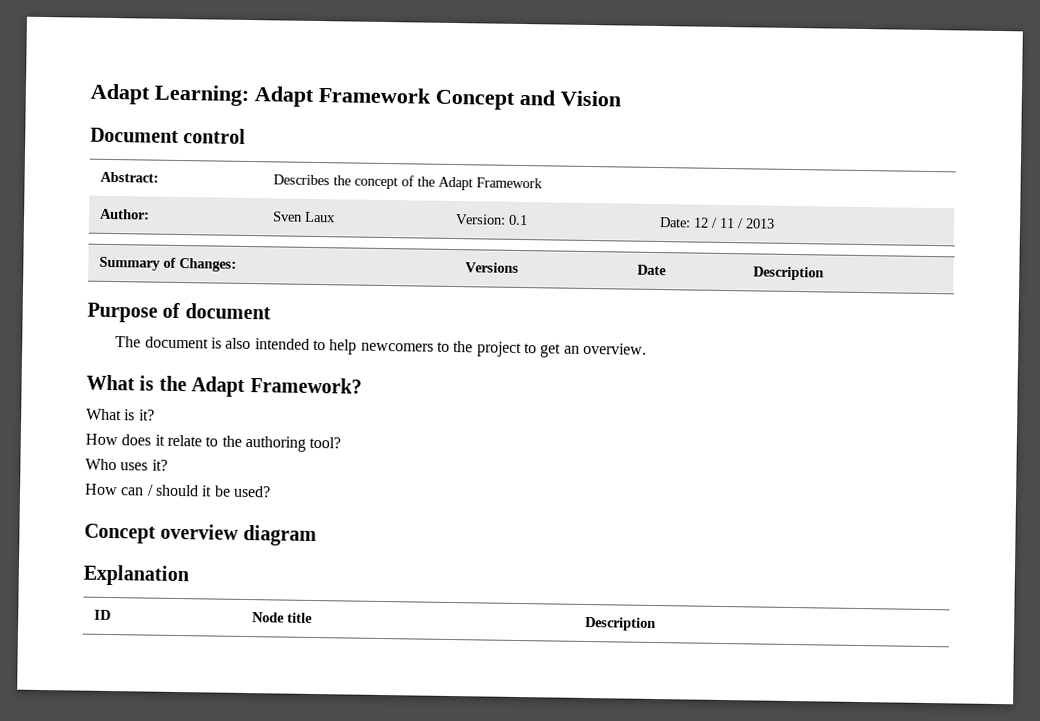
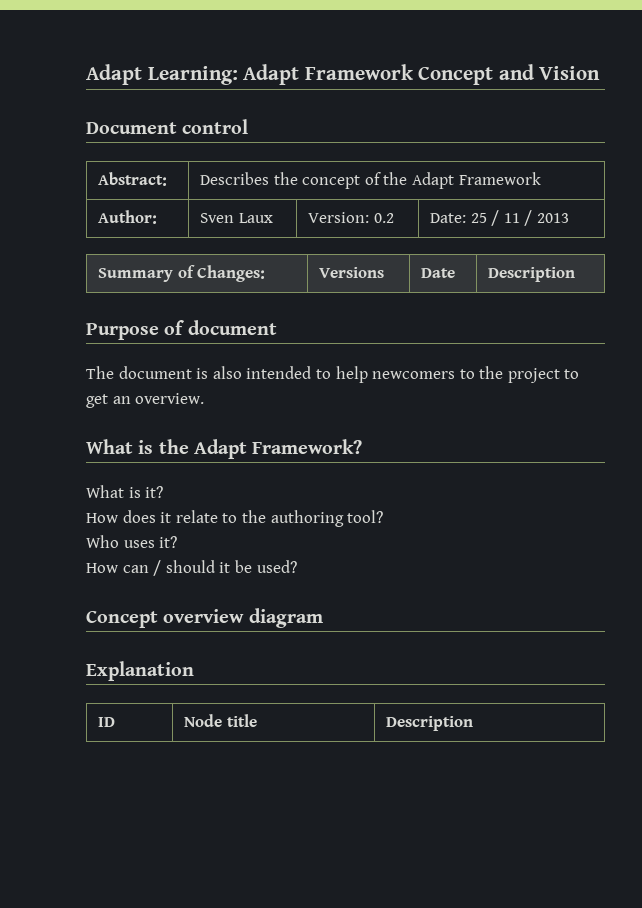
- Author: | Sven Laux | Version: 0.1 | Date: 12 / 11 / 2013
+ Author: | Sven Laux | Version: 0.2 | Date: 25 / 11 / 2013

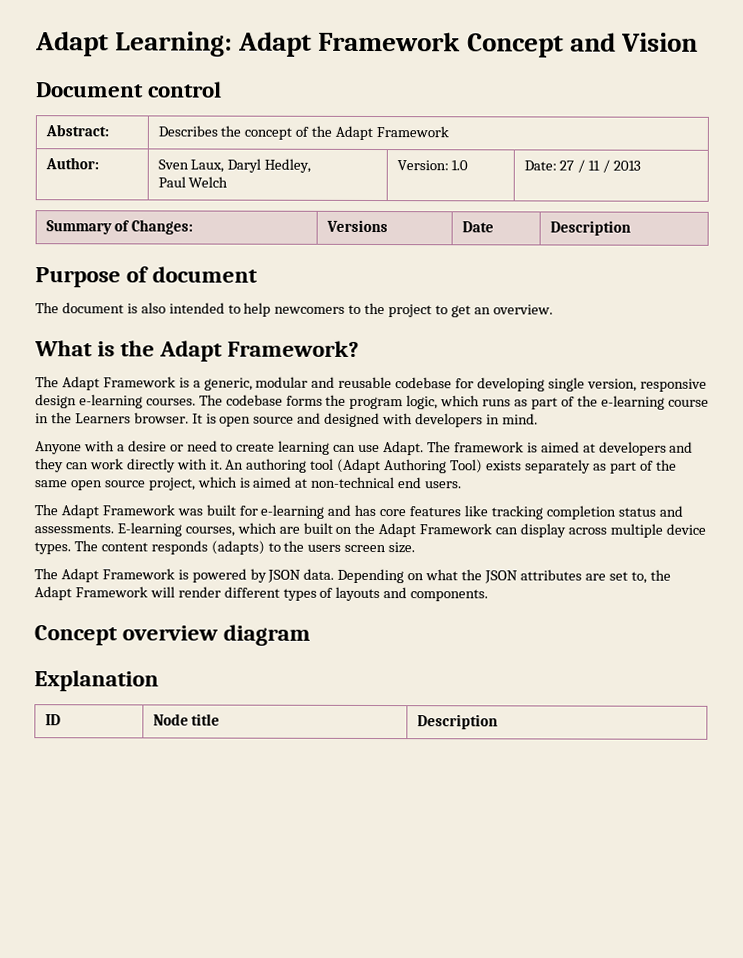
- Author: | Sven Laux | Version: 0.2 | Date: 25 / 11 / 2013
+ Author: | Sven Laux, Daryl Hedley,
+ Paul Welch | Version: 1.0 | Date: 27 / 11 / 2013
- What is it?
- How does it relate to the authoring tool?
- Who uses it?
- How can / should it be used?
+ The Adapt Framework is a generic, modular and reusable codebase for developing single version, responsive design e-learning courses. The codebase forms the program logic, which runs as part of the e-learning course in the Learners browser. It is open source and designed with developers in mind.
+ Anyone with a desire or need to create learning can use Adapt. The framework is aimed at developers and they can work directly with it. An authoring tool (Adapt Authoring Tool) exists separately as part of the same open source project, which is aimed at non-technical end users.
+ The Adapt Framework was built for e-learning and has core features like tracking completion status and assessments. E-learning courses, which are built on the Adapt Framework can display across multiple device types. The content responds (adapts) to the users screen size.
+ The Adapt Framework is powered by JSON data. Depending on what the JSON attributes are set to, the Adapt Framework will render different types of layouts and components.

